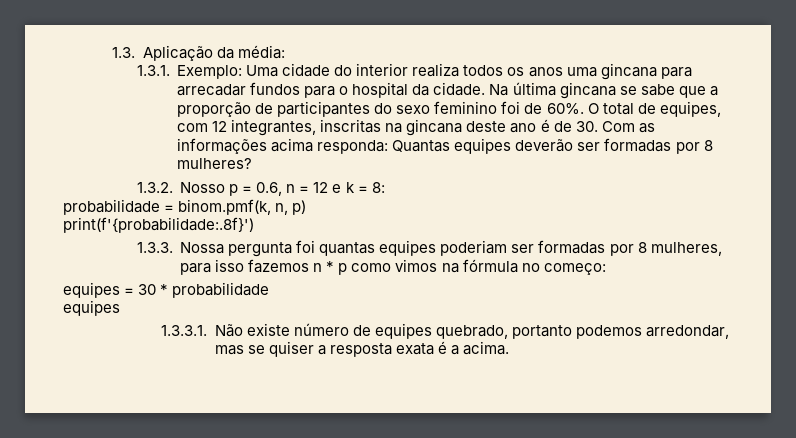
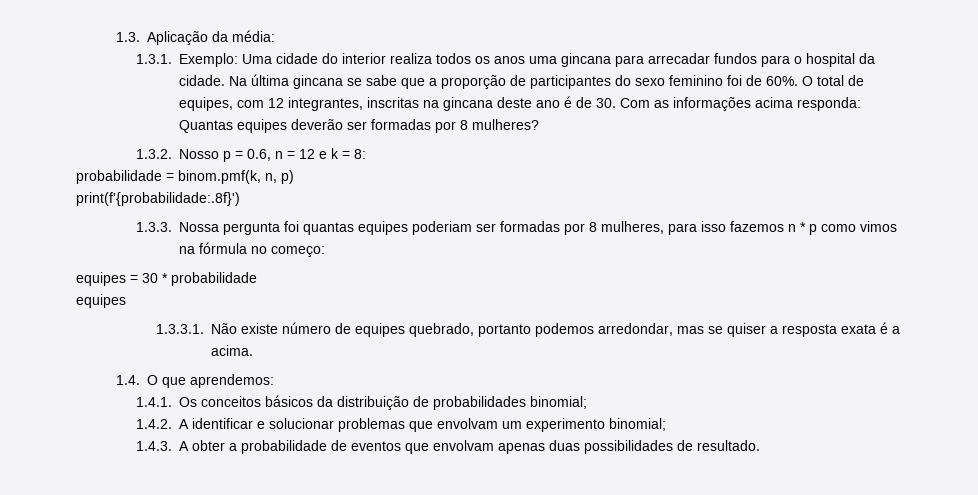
+ 1.4. O que aprendemos:
+ 1.4.1. Os conceitos básicos da distribuição de probabilidades binomial;
+ 1.4.2. A identificar e solucionar problemas que envolvam um experimento binomial;
+ 1.4.3. A obter a probabilidade de eventos que envolvam apenas duas possibilidades de resultado.

